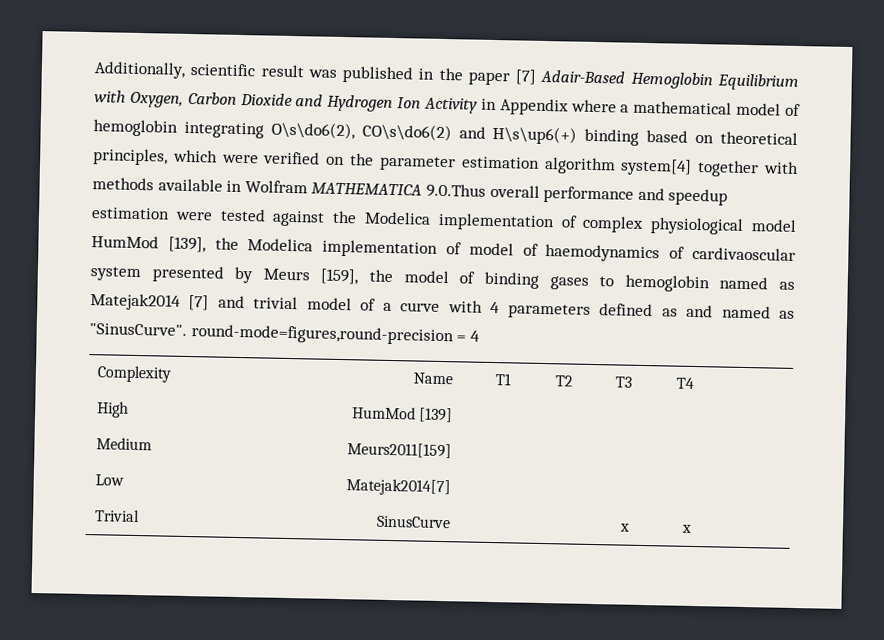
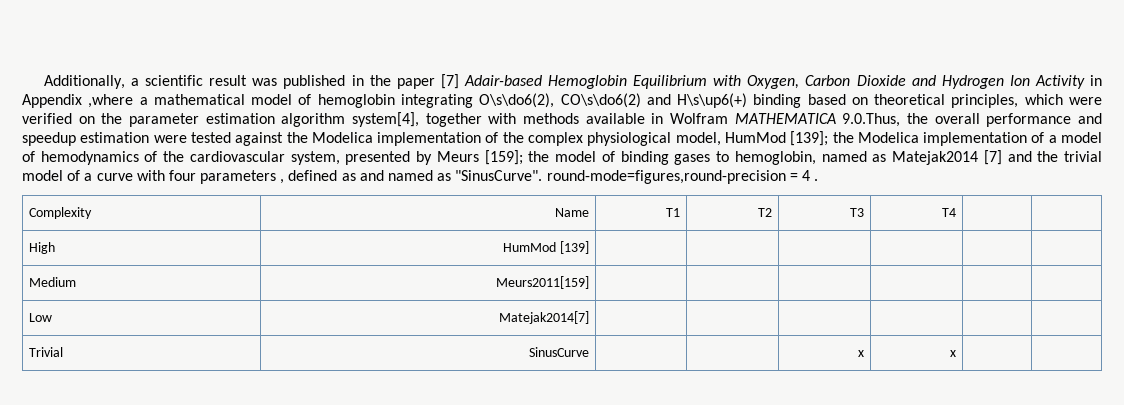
- Additionally, scientific result was published in the paper [7] Adair-Based Hemoglobin Equilibrium with Oxygen, Carbon Dioxide and Hydrogen Ion Activity in Appendix where a mathematical model of hemoglobin integrating O\s\do6(2), CO\s\do6(2) and H\s\up6(+) binding based on theoretical principles, which were verified on the parameter estimation algorithm system[4] together with methods available in Wolfram MATHEMATICA 9.0.Thus overall performance and speedup estimation were tested against the Modelica implementation of complex physiological model HumMod [139], the Modelica implementation of model of haemodynamics of cardivaoscular system presented by Meurs [159], the model of binding gases to hemoglobin named as Matejak2014 [7] and trivial model of a curve with 4 parameters defined as and named as "SinusCurve". round-mode=figures,round-precision = 4
+ Additionally, a scientific result was published in the paper [7] Adair-based Hemoglobin Equilibrium with Oxygen, Carbon Dioxide and Hydrogen Ion Activity in Appendix ,where a mathematical model of hemoglobin integrating O\s\do6(2), CO\s\do6(2) and H\s\up6(+) binding based on theoretical principles, which were verified on the parameter estimation algorithm system[4], together with methods available in Wolfram MATHEMATICA 9.0.Thus, the overall performance and speedup estimation were tested against the Modelica implementation of the complex physiological model, HumMod [139]; the Modelica implementation of a model of hemodynamics of the cardiovascular system, presented by Meurs [159]; the model of binding gases to hemoglobin, named as Matejak2014 [7] and the trivial model of a curve with four parameters , defined as and named as "SinusCurve". round-mode=figures,round-precision = 4 .

